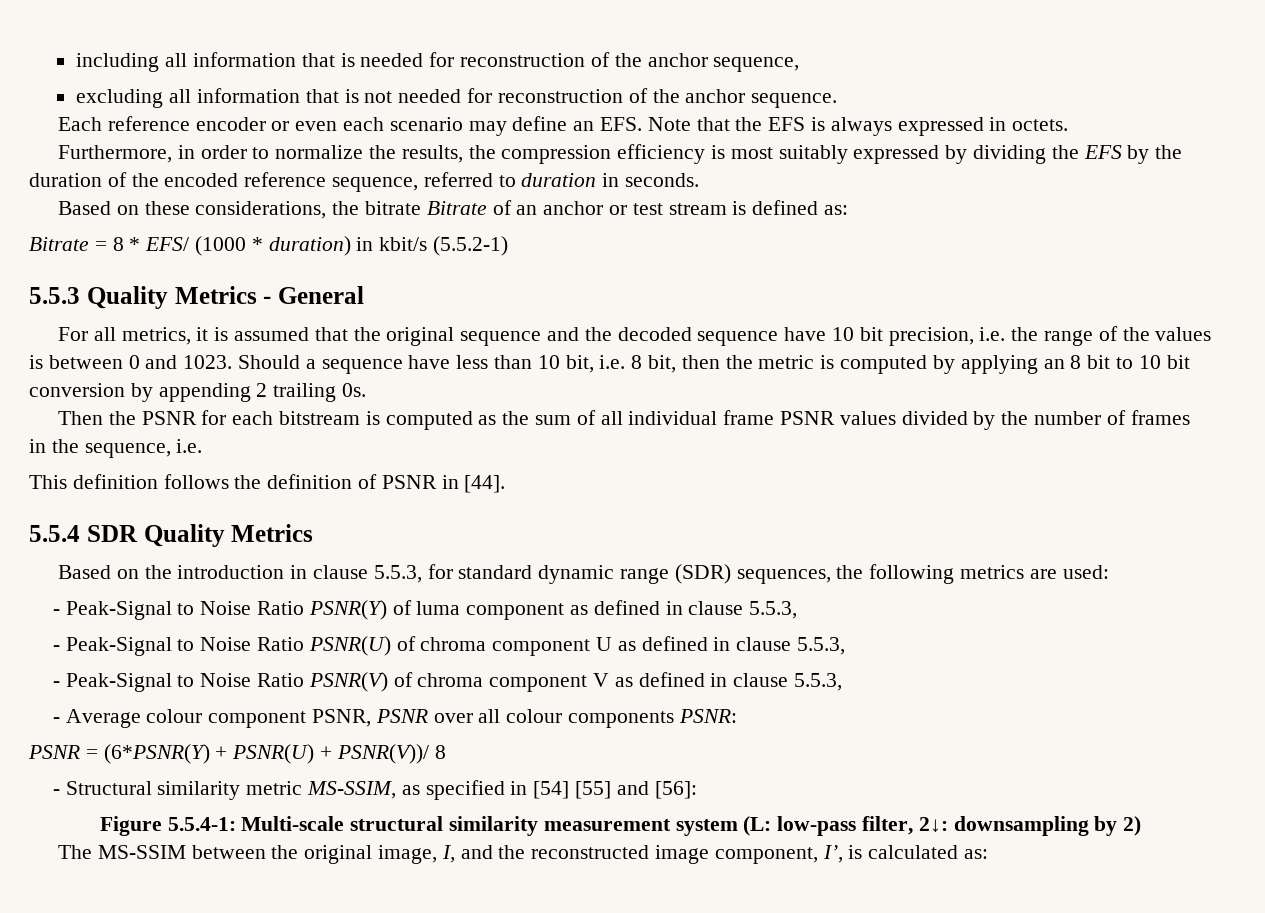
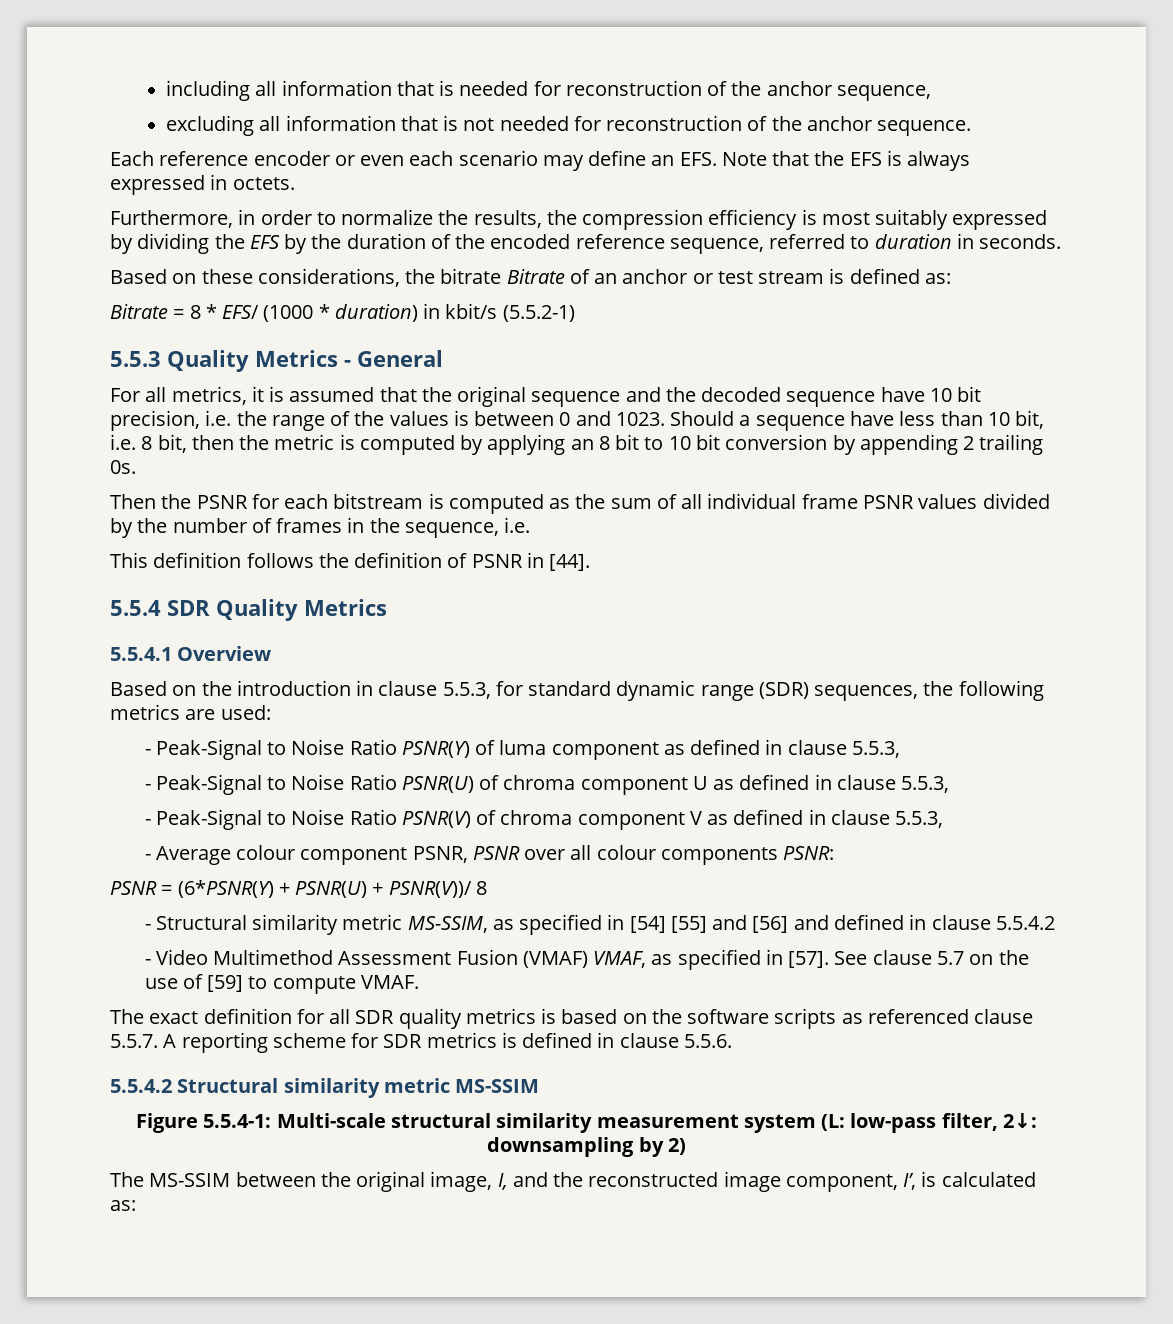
+ 5.5.4.1 Overview
- - Structural similarity metric MS-SSIM, as specified in [54] [55] and [56]:
+ - Structural similarity metric MS-SSIM, as specified in [54] [55] and [56] and defined in clause 5.5.4.2
+ - Video Multimethod Assessment Fusion (VMAF) VMAF, as specified in [57]. See clause 5.7 on the use of [59] to compute VMAF.
+ The exact definition for all SDR quality metrics is based on the software scripts as referenced clause 5.5.7. A reporting scheme for SDR metrics is defined in clause 5.5.6.
+ 5.5.4.2 Structural similarity metric MS-SSIM

